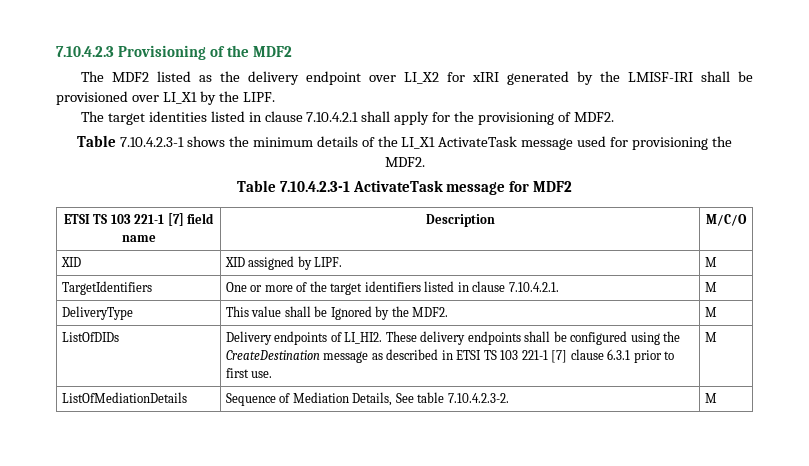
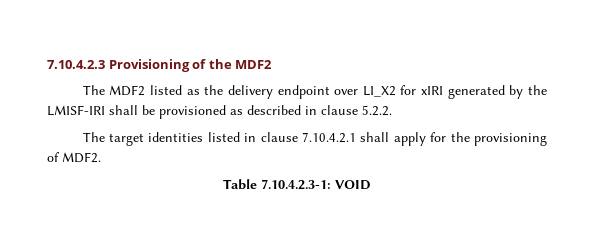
- The MDF2 listed as the delivery endpoint over LI_X2 for xIRI generated by the LMISF-IRI shall be provisioned over LI_X1 by the LIPF.
+ The MDF2 listed as the delivery endpoint over LI_X2 for xIRI generated by the LMISF-IRI shall be provisioned as described in clause 5.2.2.
- Table 7.10.4.2.3-1 shows the minimum details of the LI_X1 ActivateTask message used for provisioning the MDF2.
- Table 7.10.4.2.3-1 ActivateTask message for MDF2
- ETSI TS 103 221-1 [7] field name | Description | M/C/O
- XID | XID assigned by LIPF. | M
- TargetIdentifiers | One or more of the target identifiers listed in clause 7.10.4.2.1. | M
- DeliveryType | This value shall be Ignored by the MDF2. | M
- ListOfDIDs | Delivery endpoints of LI_HI2. These delivery endpoints shall be configured using the CreateDestination message as described in ETSI TS 103 221-1 [7] clause 6.3.1 prior to first use. | M
- ListOfMediationDetails | Sequence of Mediation Details, See table 7.10.4.2.3-2. | M
+ Table 7.10.4.2.3-1: VOID

